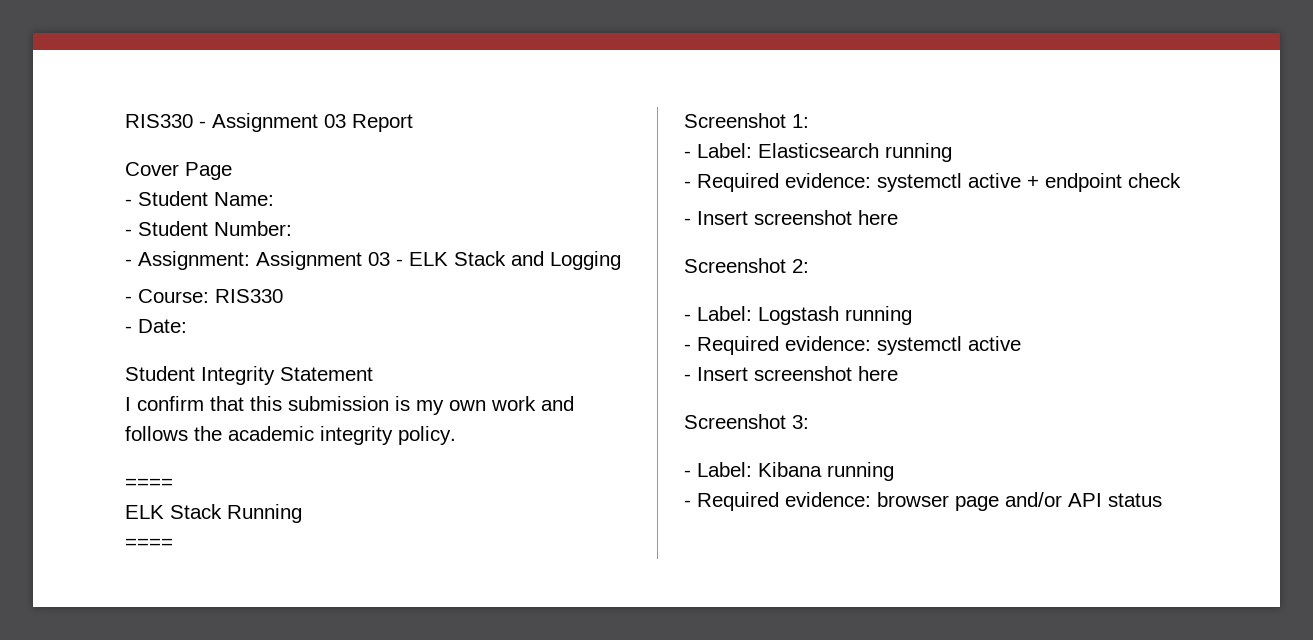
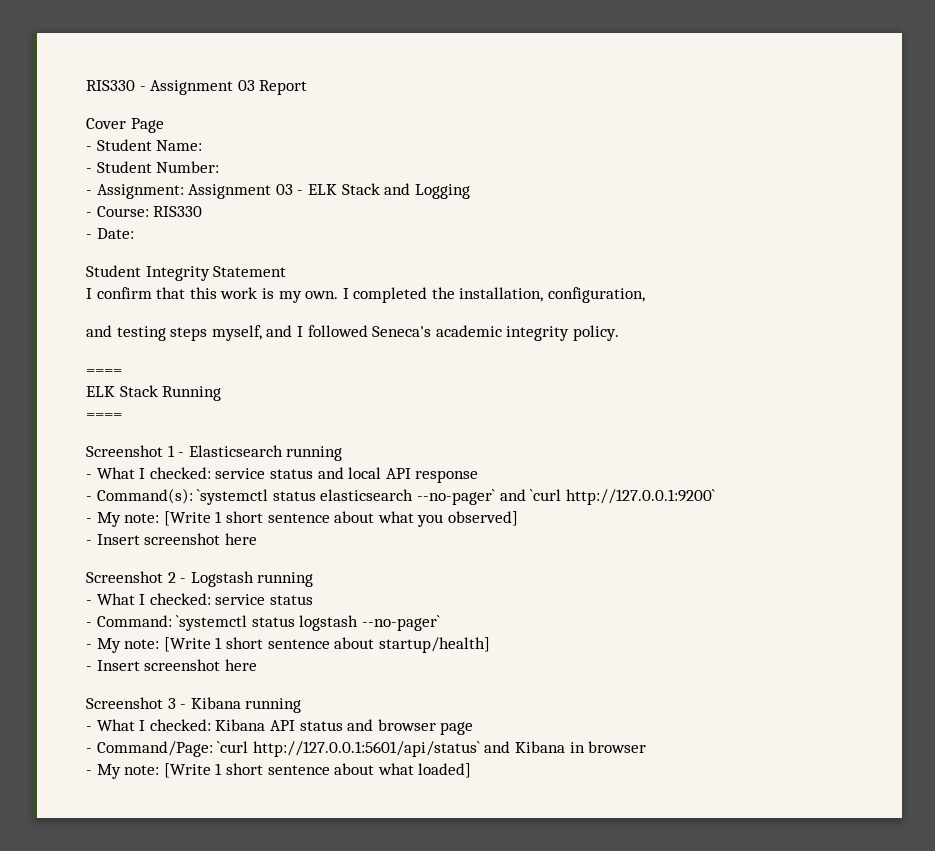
- I confirm that this submission is my own work and follows the academic integrity policy.
+ I confirm that this work is my own. I completed the installation, configuration,
+ and testing steps myself, and I followed Seneca's academic integrity policy.
- Screenshot 1:
- - Label: Elasticsearch running
+ Screenshot 1 - Elasticsearch running
- - Required evidence: systemctl active + endpoint check
+ - What I checked: service status and local API response
+ - Command(s): `systemctl status elasticsearch --no-pager` and `curl http://127.0.0.1:9200`
+ - My note: [Write 1 short sentence about what you observed]
  - Insert screenshot here
- Screenshot 2:
- - Label: Logstash running
- - Required evidence: systemctl active
+ Screenshot 2 - Logstash running
+ - What I checked: service status
+ - Command: `systemctl status logstash --no-pager`
+ - My note: [Write 1 short sentence about startup/health]
  - Insert screenshot here
- Screenshot 3:
- - Label: Kibana running
+ Screenshot 3 - Kibana running
- - Required evidence: browser page and/or API status
+ - What I checked: Kibana API status and browser page
+ - Command/Page: `curl http://127.0.0.1:5601/api/status` and Kibana in browser
+ - My note: [Write 1 short sentence about what loaded]

